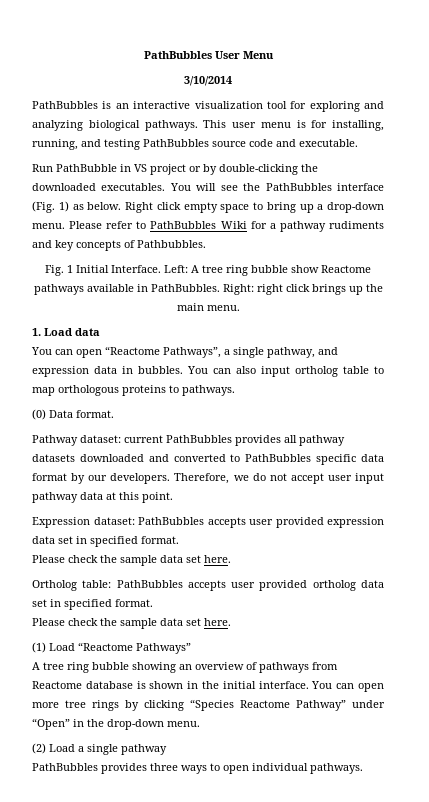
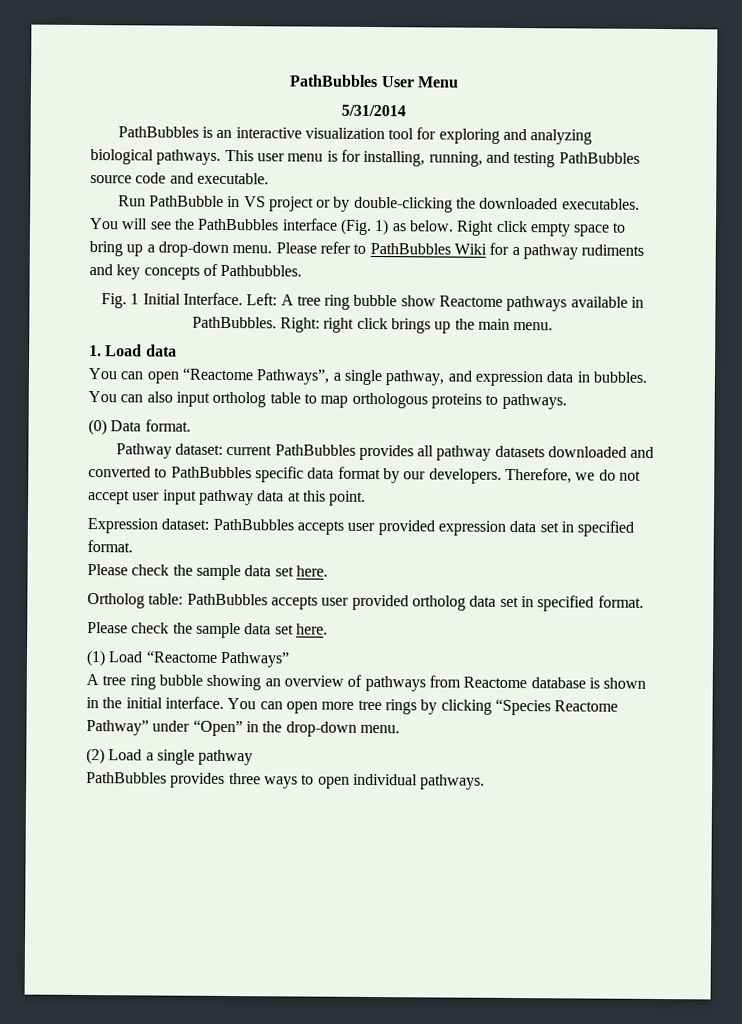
- 3/10/2014
+ 5/31/2014

